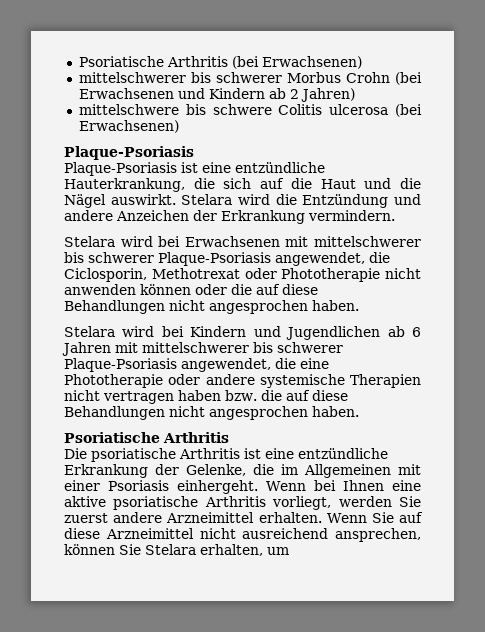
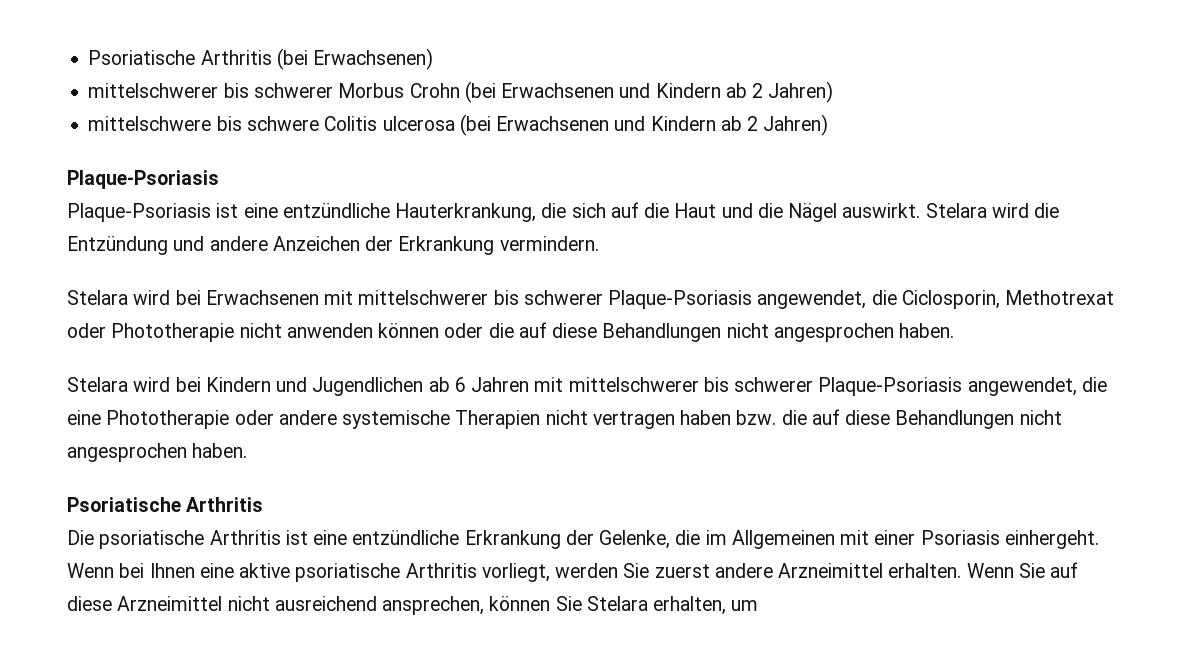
- mittelschwere bis schwere Colitis ulcerosa (bei Erwachsenen)
+ mittelschwere bis schwere Colitis ulcerosa (bei Erwachsenen und Kindern ab 2 Jahren)

